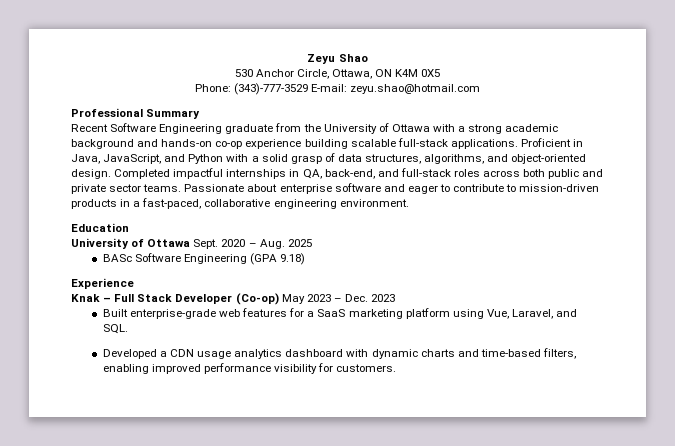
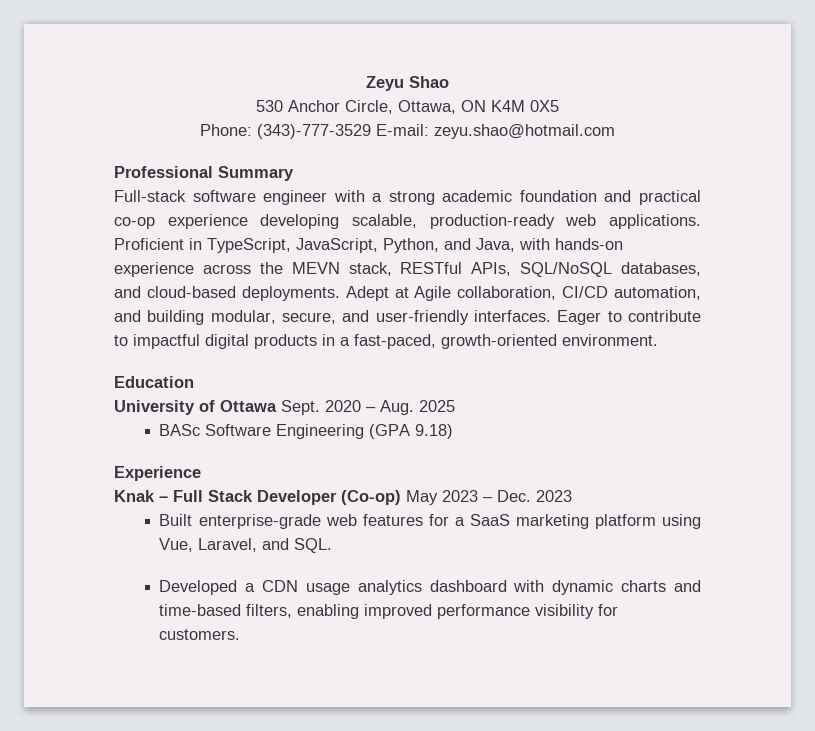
- Recent Software Engineering graduate from the University of Ottawa with a strong academic background and hands-on co-op experience building scalable full-stack applications. Proficient in Java, JavaScript, and Python with a solid grasp of data structures, algorithms, and object-oriented design. Completed impactful internships in QA, back-end, and full-stack roles across both public and private sector teams. Passionate about enterprise software and eager to contribute to mission-driven products in a fast-paced, collaborative engineering environment.
+ Full-stack software engineer with a strong academic foundation and practical co-op experience developing scalable, production-ready web applications. Proficient in TypeScript, JavaScript, Python, and Java, with hands-on experience across the MEVN stack, RESTful APIs, SQL/NoSQL databases, and cloud-based deployments. Adept at Agile collaboration, CI/CD automation, and building modular, secure, and user-friendly interfaces. Eager to contribute to impactful digital products in a fast-paced, growth-oriented environment.

